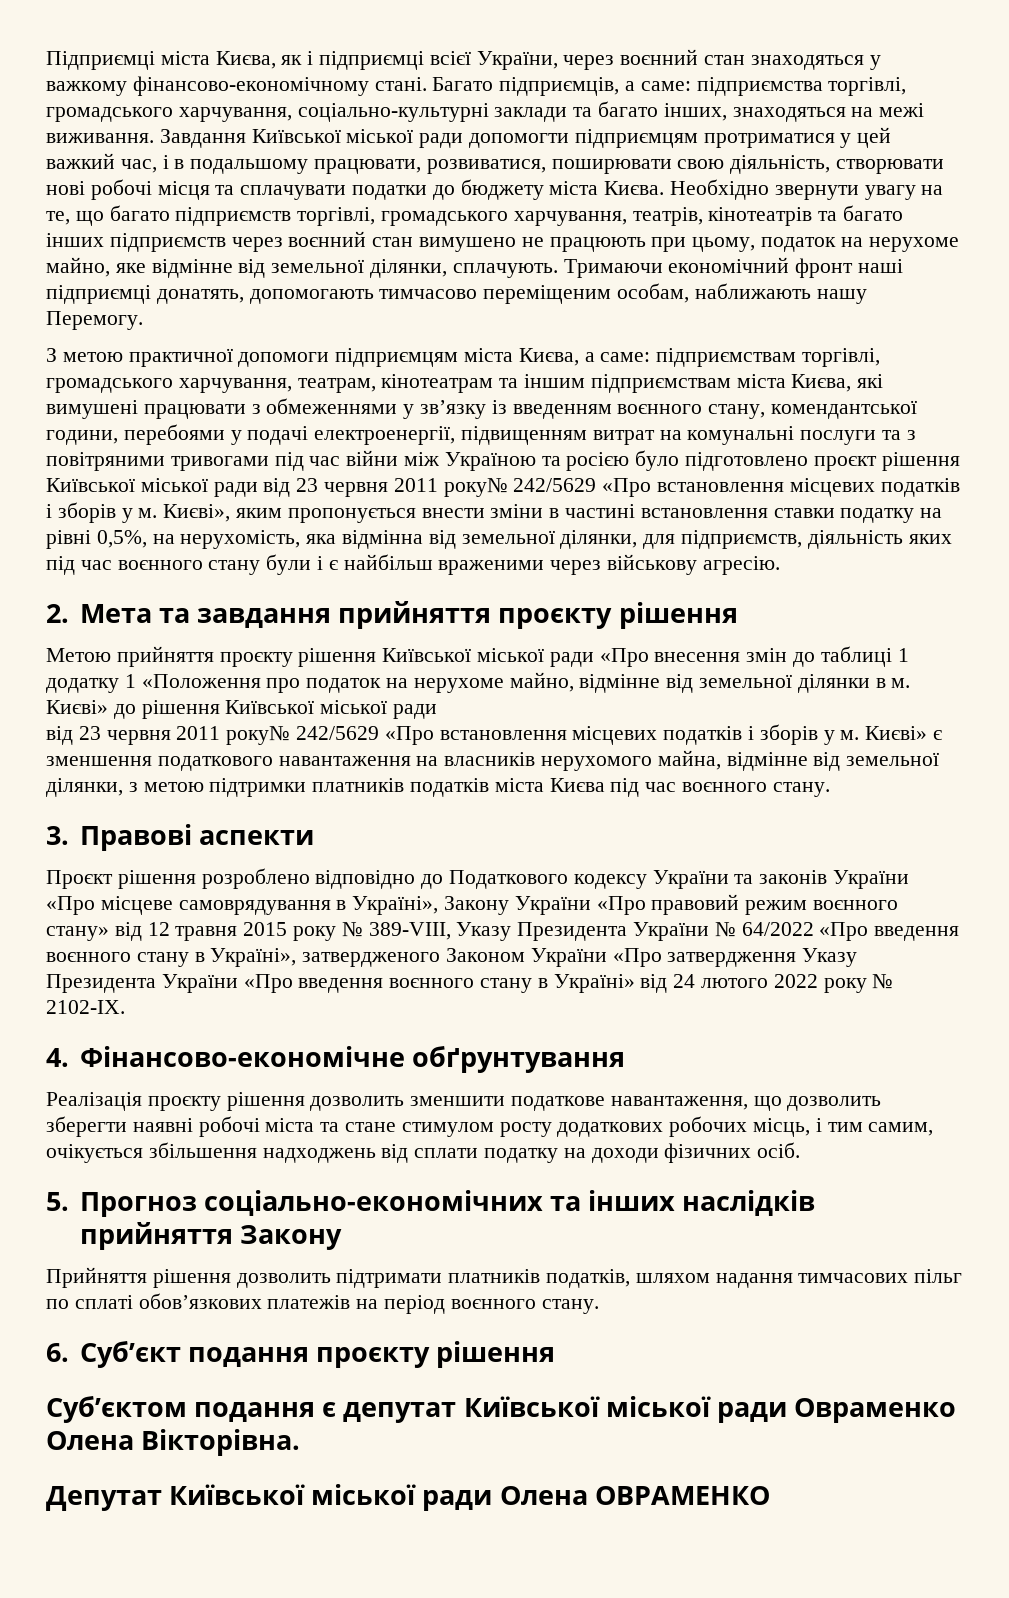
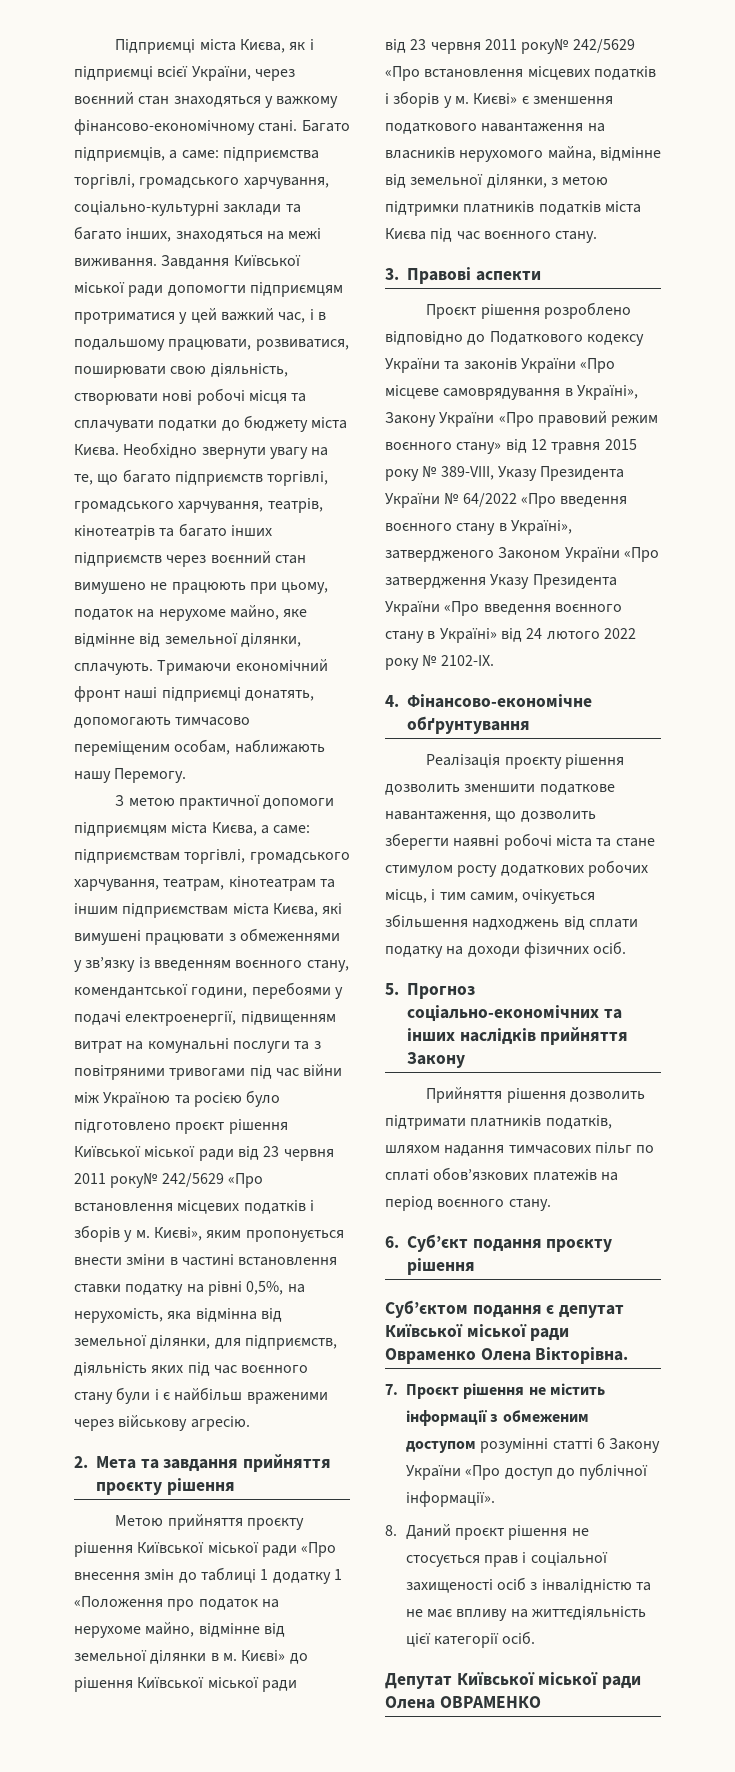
+ 7. Проєкт рішення не містить інформації з обмеженим доступом розумінні статті 6 Закону України «Про доступ до публічної інформації».
+ 8. Даний проєкт рішення не стосується прав і соціальної захищеності осіб з інвалідністю та не має впливу на життєдіяльність цієї категорії осіб.

